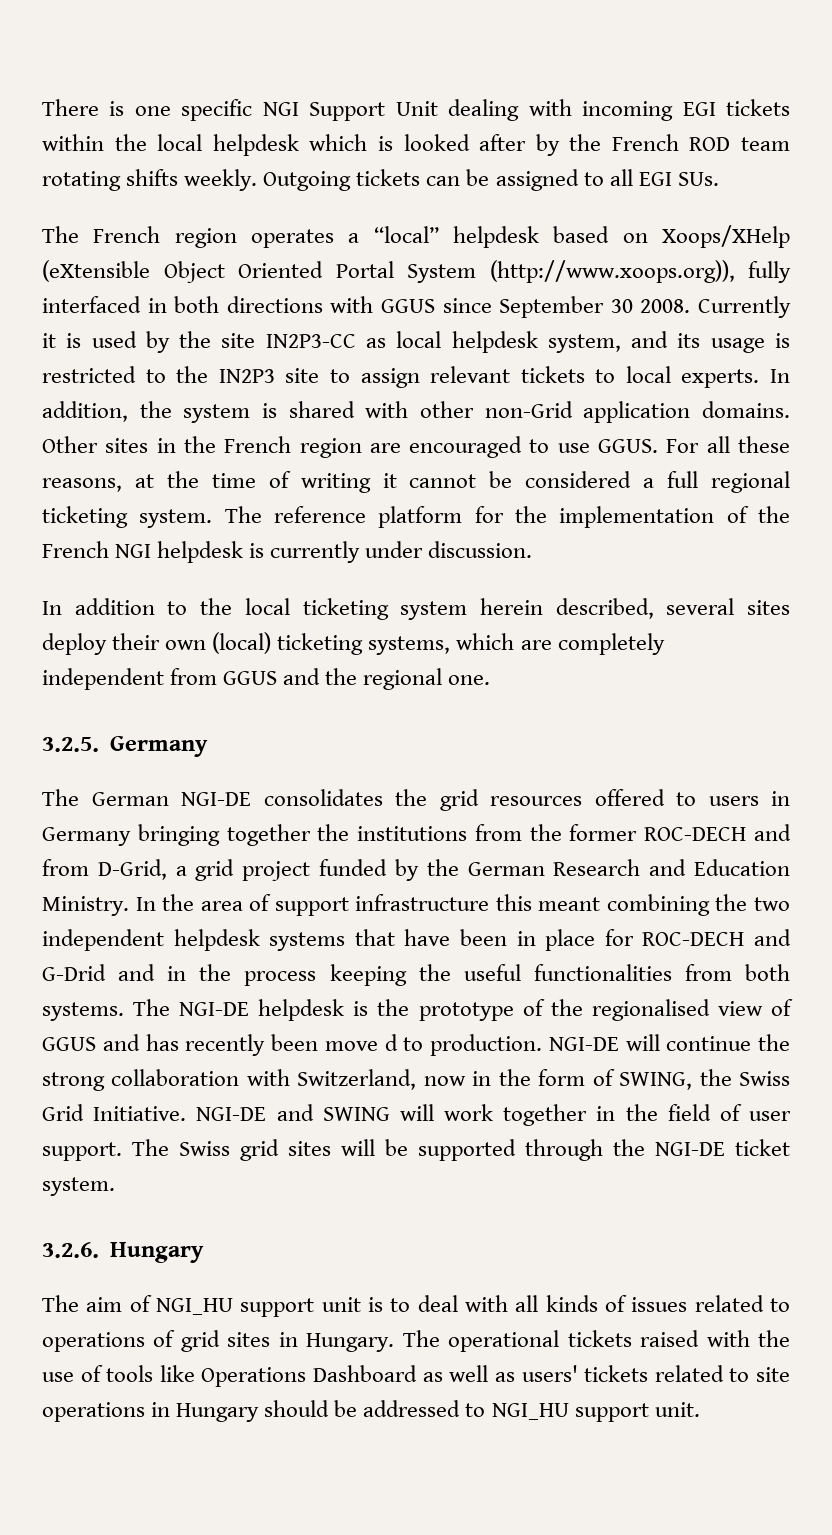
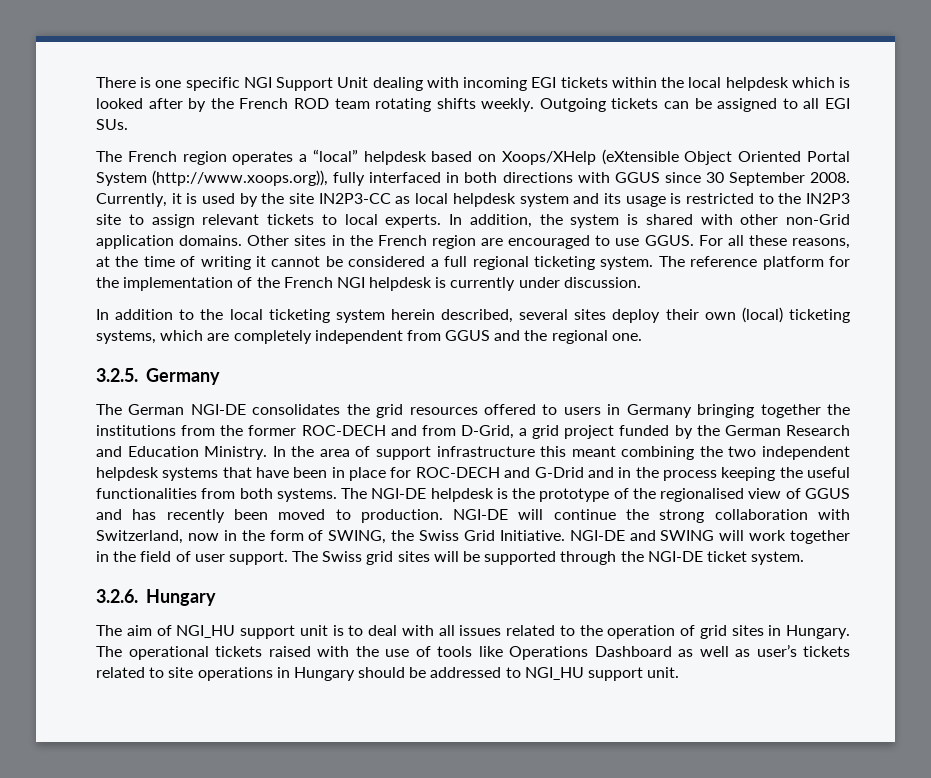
- The French region operates a “local” helpdesk based on Xoops/XHelp (eXtensible Object Oriented Portal System (http://www.xoops.org)), fully interfaced in both directions with GGUS since September 30 2008. Currently it is used by the site IN2P3-CC as local helpdesk system, and its usage is restricted to the IN2P3 site to assign relevant tickets to local experts.
+ The French region operates a “local” helpdesk based on Xoops/XHelp (eXtensible Object Oriented Portal System (http://www.xoops.org)), fully interfaced in both directions with GGUS since 30 September 2008. Currently, it is used by the site IN2P3-CC as local helpdesk system and its usage is restricted to the IN2P3 site to assign relevant tickets to local experts.
- The NGI-DE helpdesk is the prototype of the regionalised view of GGUS and has recently been move d to production.
+ The NGI-DE helpdesk is the prototype of the regionalised view of GGUS and has recently been moved to production.
- The aim of NGI_HU support unit is to deal with all kinds of issues related to operations of grid sites in Hungary.
+ The aim of NGI_HU support unit is to deal with all issues related to the operation of grid sites in Hungary.
- The operational tickets raised with the use of tools like Operations Dashboard as well as users' tickets related to site operations in Hungary should be addressed to NGI_HU support unit.
+ The operational tickets raised with the use of tools like Operations Dashboard as well as user’s tickets related to site operations in Hungary should be addressed to NGI_HU support unit.

